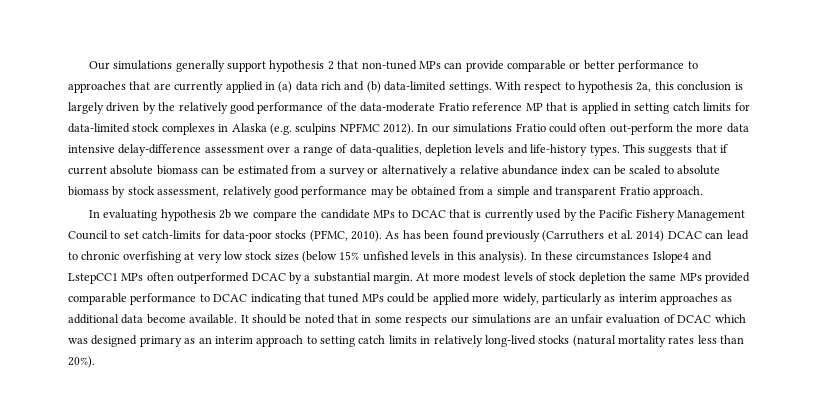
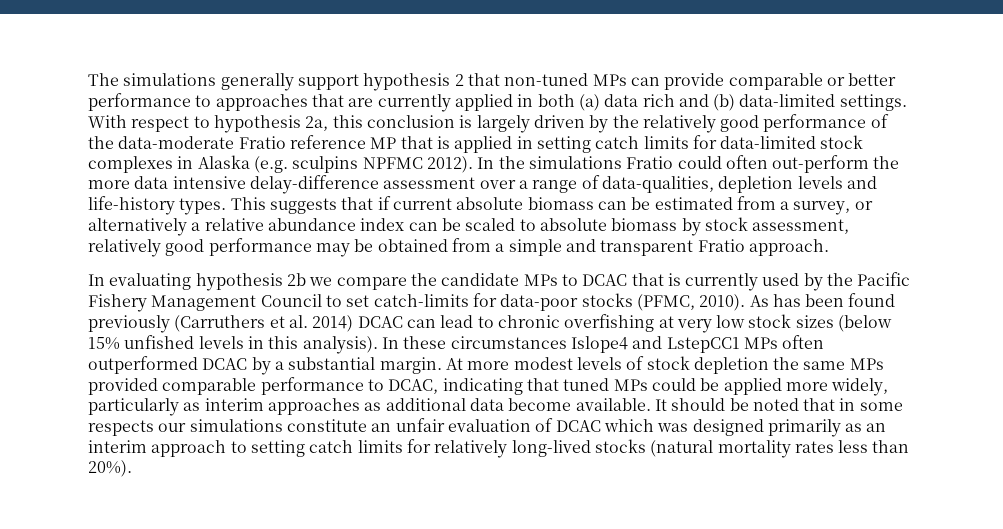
- Our simulations generally support hypothesis 2 that non-tuned MPs can provide comparable or better performance to approaches that are currently applied in (a) data rich and (b) data-limited settings.
+ The simulations generally support hypothesis 2 that non-tuned MPs can provide comparable or better performance to approaches that are currently applied in both (a) data rich and (b) data-limited settings.
- In our simulations Fratio could often out-perform the more data intensive delay-difference assessment over a range of data-qualities, depletion levels and life-history types.
+ In the simulations Fratio could often out-perform the more data intensive delay-difference assessment over a range of data-qualities, depletion levels and life-history types.
- This suggests that if current absolute biomass can be estimated from a survey or alternatively a relative abundance index can be scaled to absolute biomass by stock assessment, relatively good performance may be obtained from a simple and transparent Fratio approach.
+ This suggests that if current absolute biomass can be estimated from a survey, or alternatively a relative abundance index can be scaled to absolute biomass by stock assessment, relatively good performance may be obtained from a simple and transparent Fratio approach.
- At more modest levels of stock depletion the same MPs provided comparable performance to DCAC indicating that tuned MPs could be applied more widely, particularly as interim approaches as additional data become available.
+ At more modest levels of stock depletion the same MPs provided comparable performance to DCAC, indicating that tuned MPs could be applied more widely, particularly as interim approaches as additional data become available.
- It should be noted that in some respects our simulations are an unfair evaluation of DCAC which was designed primary as an interim approach to setting catch limits in relatively long-lived stocks (natural mortality rates less than 20%).
+ It should be noted that in some respects our simulations constitute an unfair evaluation of DCAC which was designed primarily as an interim approach to setting catch limits for relatively long-lived stocks (natural mortality rates less than 20%).

